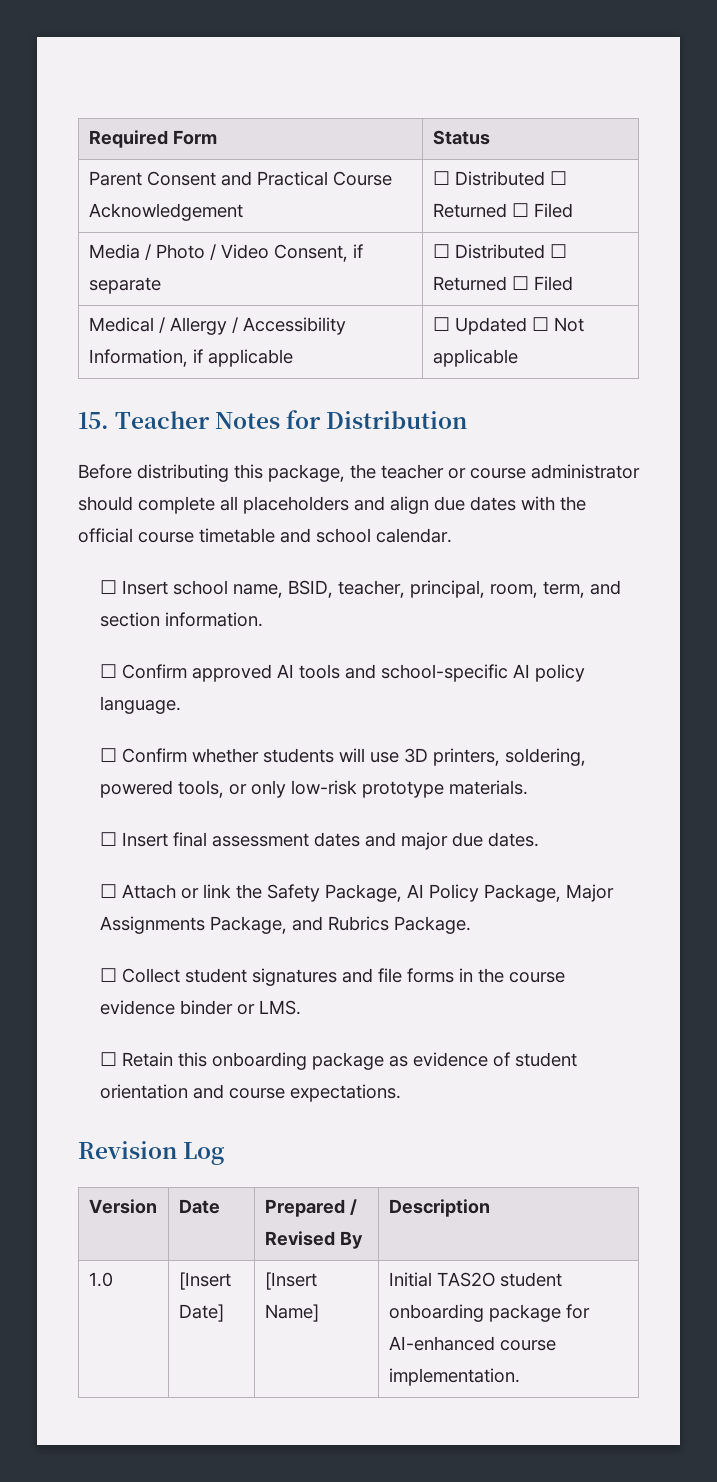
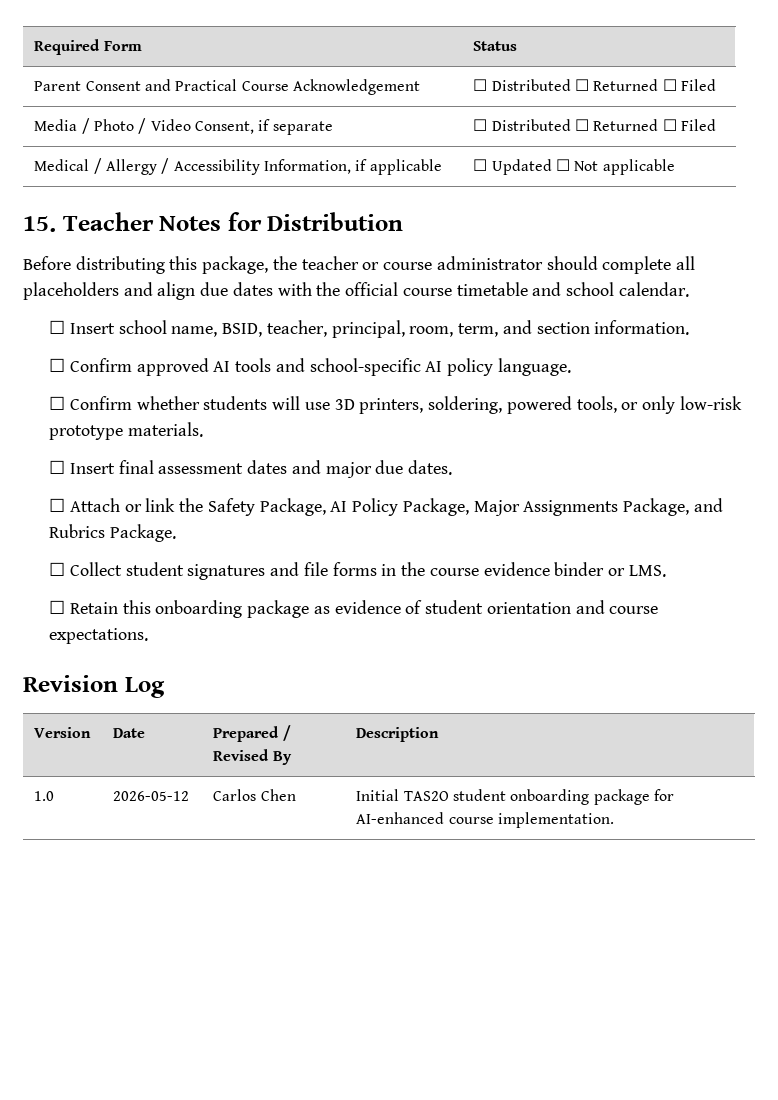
- 1.0 | [Insert Date] | [Insert Name] | Initial TAS2O student onboarding package for AI-enhanced course implementation.
+ 1.0 | 2026-05-12 | Carlos Chen | Initial TAS2O student onboarding package for AI-enhanced course implementation.

